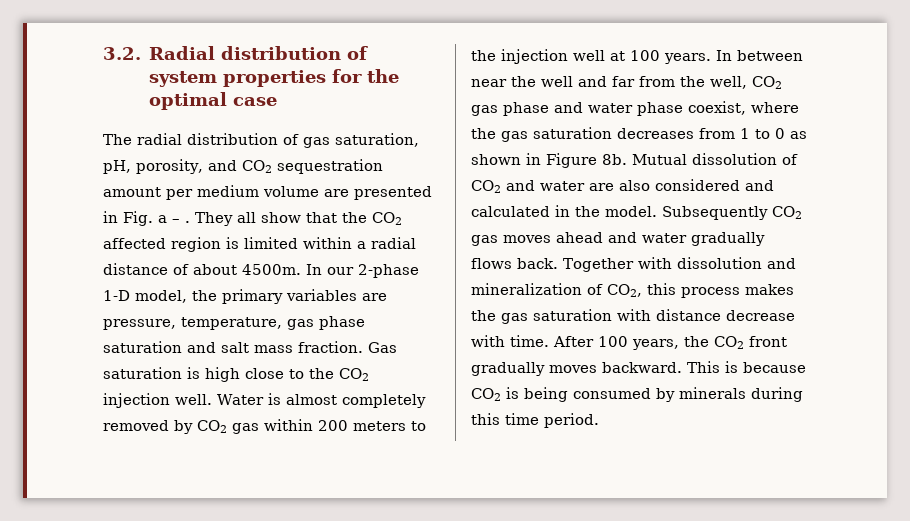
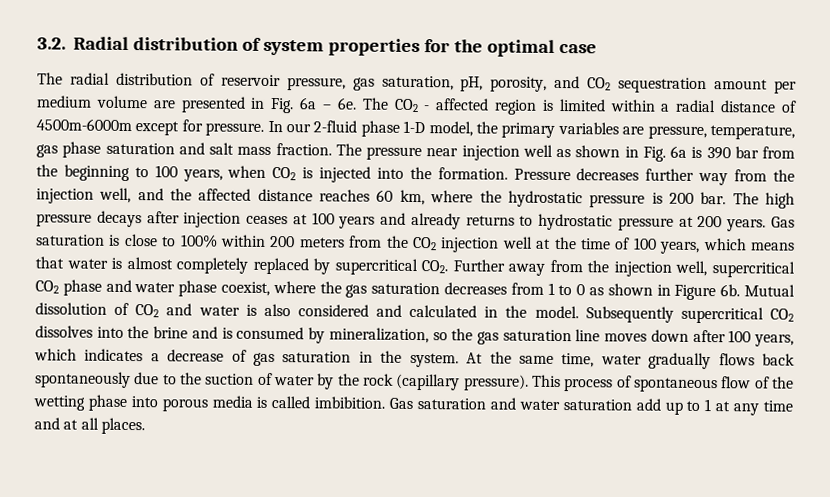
- The radial distribution of gas saturation, pH, porosity, and CO2 sequestration amount per medium volume are presented in Fig. a – . They all show that the CO2 affected region is limited within a radial distance of about 4500m. In our 2-phase 1-D model, the primary variables are pressure, temperature, gas phase saturation and salt mass fraction.
+ The radial distribution of reservoir pressure, gas saturation, pH, porosity, and CO2 sequestration amount per medium volume are presented in Fig. 6a – 6e. The CO2 - affected region is limited within a radial distance of 4500m-6000m except for pressure. In our 2-fluid phase 1-D model, the primary variables are pressure, temperature, gas phase saturation and salt mass fraction.
+ The pressure near injection well as shown in Fig. 6a is 390 bar from the beginning to 100 years, when CO2 is injected into the formation. Pressure decreases further way from the injection well, and the affected distance reaches 60 km, where the hydrostatic pressure is 200 bar. The high pressure decays after injection ceases at 100 years and already returns to hydrostatic pressure at 200 years.
- Gas saturation is high close to the CO2 injection well. Water is almost completely removed by CO2 gas within 200 meters to the injection well at 100 years. In between near the well and far from the well, CO2 gas phase and water phase coexist, where the gas saturation decreases from 1 to 0 as shown in Figure 8b.
+ Gas saturation is close to 100% within 200 meters from the CO2 injection well at the time of 100 years, which means that water is almost completely replaced by supercritical CO2. Further away from the injection well, supercritical CO2 phase and water phase coexist, where the gas saturation decreases from 1 to 0 as shown in Figure 6b.
- Mutual dissolution of CO2 and water are also considered and calculated in the model.
+ Mutual dissolution of CO2 and water is also considered and calculated in the model.
- Subsequently CO2 gas moves ahead and water gradually flows back. Together with dissolution and mineralization of CO2, this process makes the gas saturation with distance decrease with time. After 100 years, the CO2 front gradually moves backward. This is because CO2 is being consumed by minerals during this time period.
+ Subsequently supercritical CO2 dissolves into the brine and is consumed by mineralization, so the gas saturation line moves down after 100 years, which indicates a decrease of gas saturation in the system. At the same time, water gradually flows back spontaneously due to the suction of water by the rock (capillary pressure). This process of spontaneous flow of the wetting phase into porous media is called imbibition. Gas saturation and water saturation add up to 1 at any time and at all places.

